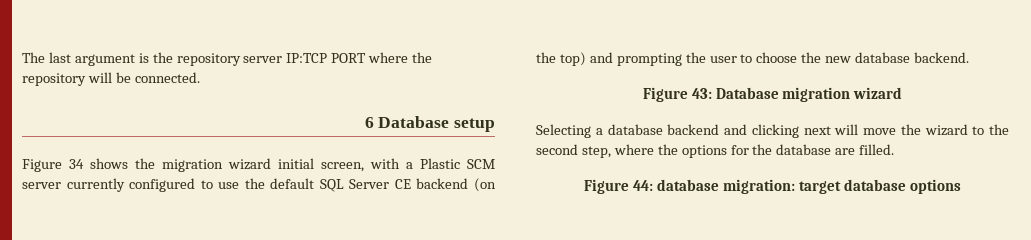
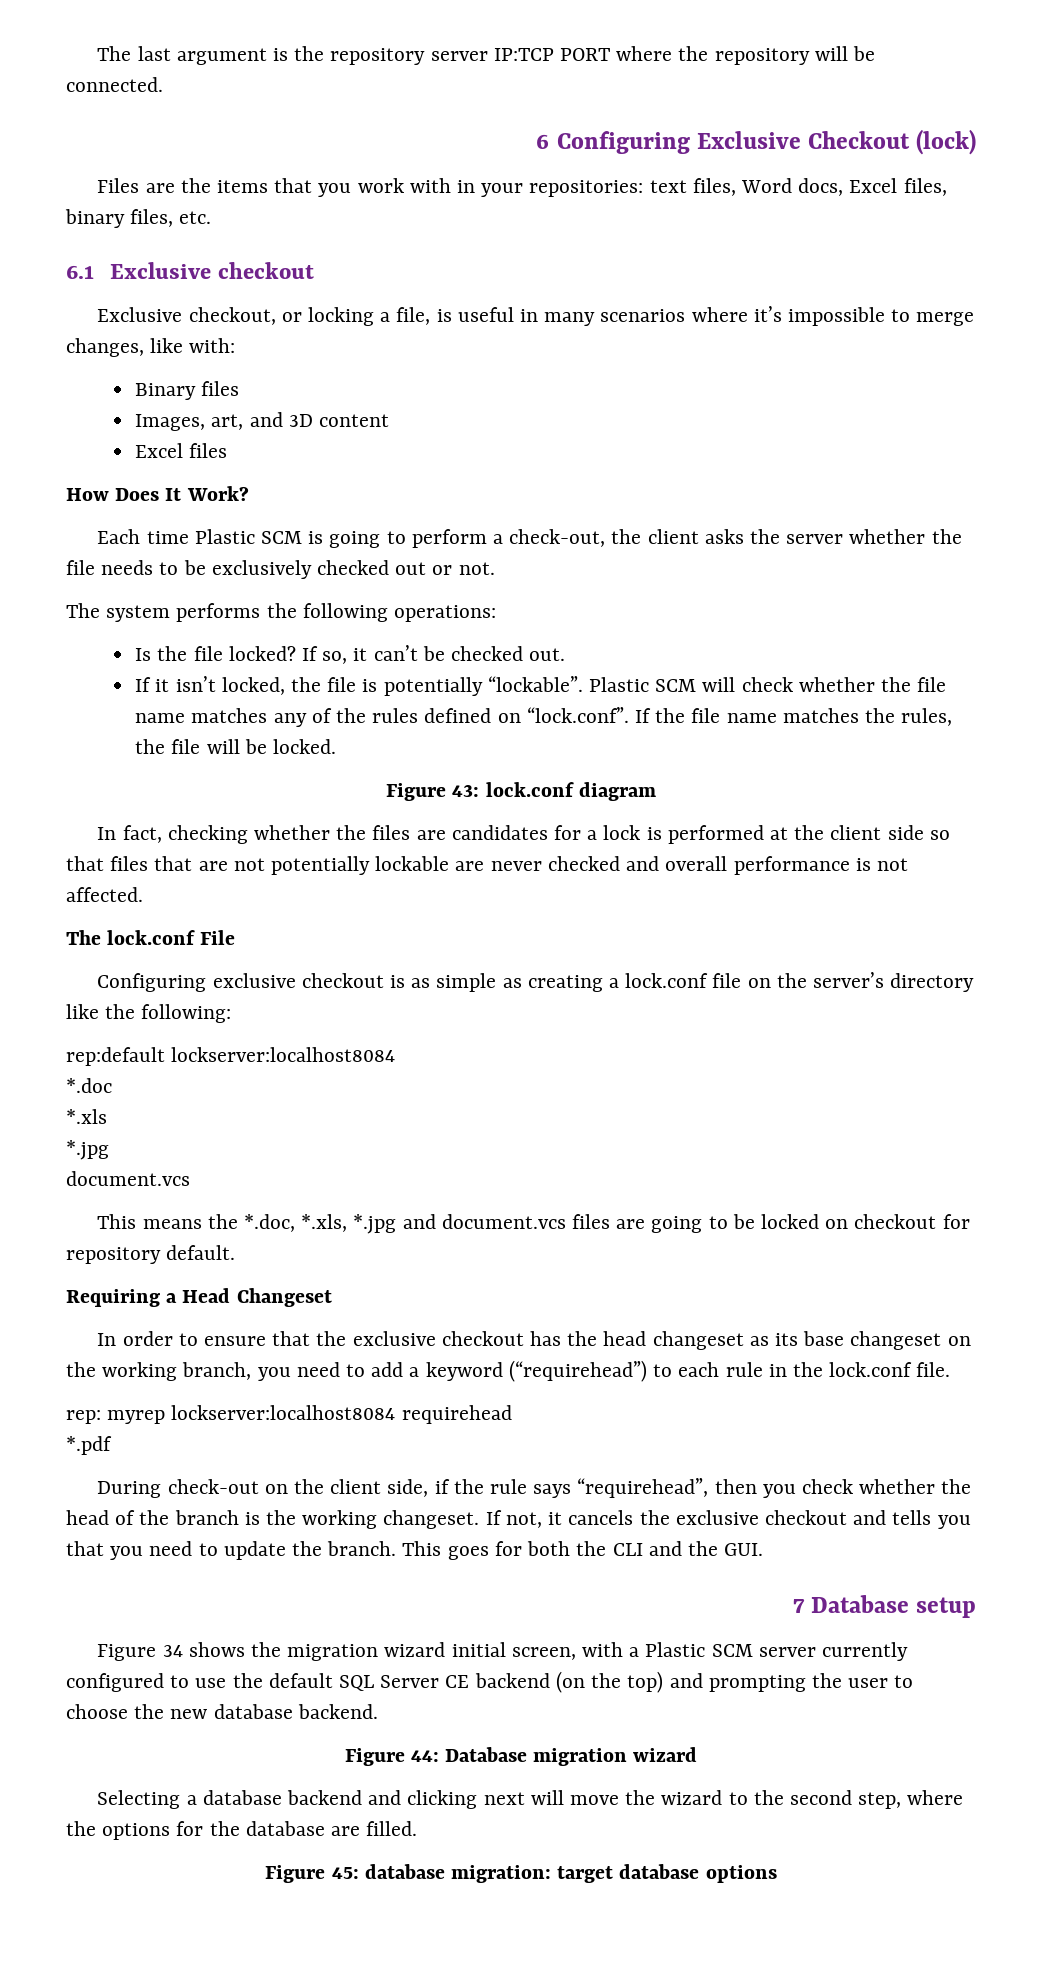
- 6 Database setup
+ 6 Configuring Exclusive Checkout (lock)
+ Files are the items that you work with in your repositories: text files, Word docs, Excel files, binary files, etc.
+ 6.1 Exclusive checkout
+ Exclusive checkout, or locking a file, is useful in many scenarios where it’s impossible to merge changes, like with:
+ Binary files
+ Images, art, and 3D content
+ Excel files
+ How Does It Work?
+ Each time Plastic SCM is going to perform a check-out, the client asks the server whether the file needs to be exclusively checked out or not.
+ The system performs the following operations:
+ Is the file locked? If so, it can’t be checked out.
+ If it isn’t locked, the file is potentially “lockable”. Plastic SCM will check whether the file name matches any of the rules defined on “lock.conf”. If the file name matches the rules, the file will be locked.
+ Figure 43: lock.conf diagram
+ In fact, checking whether the files are candidates for a lock is performed at the client side so that files that are not potentially lockable are never checked and overall performance is not affected.
+ The lock.conf File
+ Configuring exclusive checkout is as simple as creating a lock.conf file on the server’s directory like the following:
+ rep:default lockserver:localhost8084
+ *.doc
+ *.xls
+ *.jpg
+ document.vcs
+ This means the *.doc, *.xls, *.jpg and document.vcs files are going to be locked on checkout for repository default.
+ Requiring a Head Changeset
+ In order to ensure that the exclusive checkout has the head changeset as its base changeset on the working branch, you need to add a keyword (“requirehead”) to each rule in the lock.conf file.
+ rep: myrep lockserver:localhost8084 requirehead
+ *.pdf
+ During check-out on the client side, if the rule says “requirehead”, then you check whether the head of the branch is the working changeset. If not, it cancels the exclusive checkout and tells you that you need to update the branch. This goes for both the CLI and the GUI.
+ 7 Database setup
- Figure 43: Database migration wizard
+ Figure 44: Database migration wizard
- Figure 44: database migration: target database options
+ Figure 45: database migration: target database options

